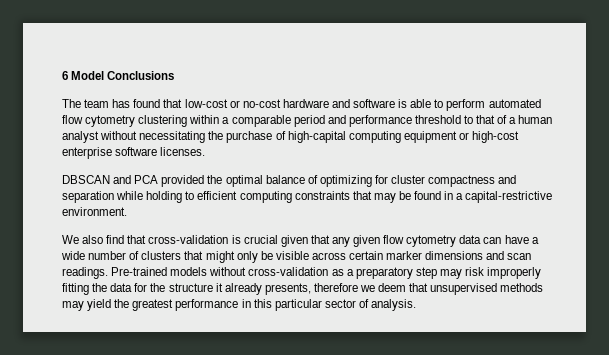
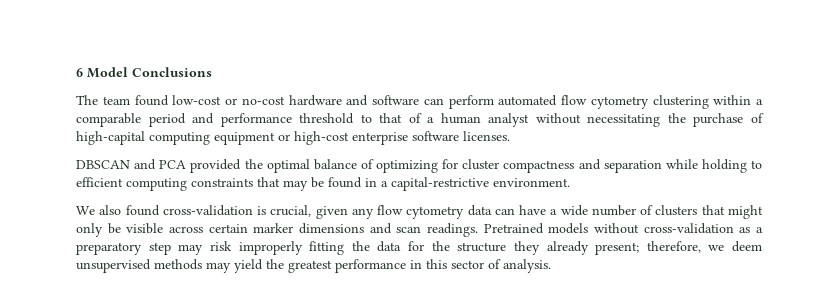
- The team has found that low-cost or no-cost hardware and software is able to perform automated flow cytometry clustering within a comparable period and performance threshold to that of a human analyst without necessitating the purchase of high-capital computing equipment or high-cost enterprise software licenses.
+ The team found low-cost or no-cost hardware and software can perform automated flow cytometry clustering within a comparable period and performance threshold to that of a human analyst without necessitating the purchase of high-capital computing equipment or high-cost enterprise software licenses.
- We also find that cross-validation is crucial given that any given flow cytometry data can have a wide number of clusters that might only be visible across certain marker dimensions and scan readings.
+ We also found cross-validation is crucial, given any flow cytometry data can have a wide number of clusters that might only be visible across certain marker dimensions and scan readings.
- Pre-trained models without cross-validation as a preparatory step may risk improperly fitting the data for the structure it already presents, therefore we deem that unsupervised methods may yield the greatest performance in this particular sector of analysis.
+ Pretrained models without cross-validation as a preparatory step may risk improperly fitting the data for the structure they already present; therefore, we deem unsupervised methods may yield the greatest performance in this sector of analysis.

